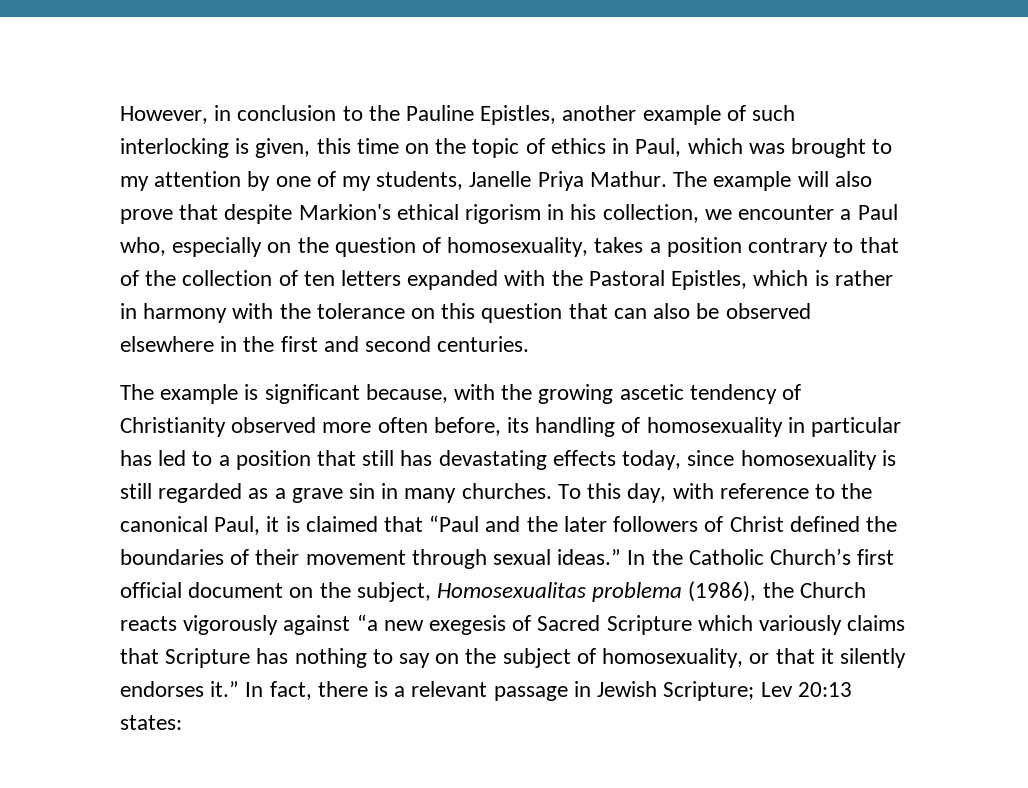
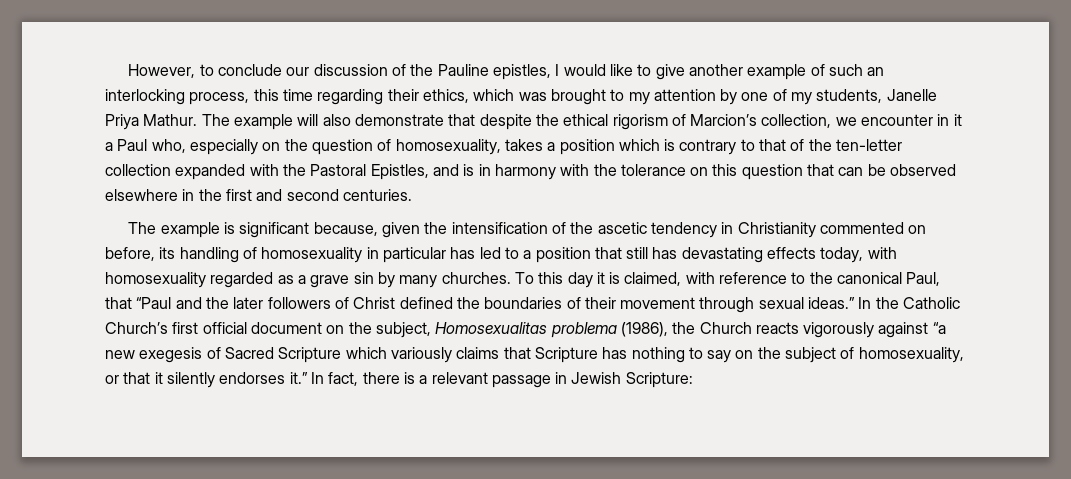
- However, in conclusion to the Pauline Epistles, another example of such interlocking is given, this time on the topic of ethics in Paul, which was brought to my attention by one of my students, Janelle Priya Mathur.
+ However, to conclude our discussion of the Pauline epistles, I would like to give another example of such an interlocking process, this time regarding their ethics, which was brought to my attention by one of my students, Janelle Priya Mathur.
- The example will also prove that despite Markion's ethical rigorism in his collection, we encounter a Paul who, especially on the question of homosexuality, takes a position contrary to that of the collection of ten letters expanded with the Pastoral Epistles, which is rather in harmony with the tolerance on this question that can also be observed elsewhere in the first and second centuries.
+ The example will also demonstrate that despite the ethical rigorism of Marcion’s collection, we encounter in it a Paul who, especially on the question of homosexuality, takes a position which is contrary to that of the ten-letter collection expanded with the Pastoral Epistles, and is in harmony with the tolerance on this question that can be observed elsewhere in the first and second centuries.
- The example is significant because, with the growing ascetic tendency of Christianity observed more often before, its handling of homosexuality in particular has led to a position that still has devastating effects today, since homosexuality is still regarded as a grave sin in many churches.
+ The example is significant because, given the intensification of the ascetic tendency in Christianity commented on before, its handling of homosexuality in particular has led to a position that still has devastating effects today, with homosexuality regarded as a grave sin by many churches.
- To this day, with reference to the canonical Paul, it is claimed that “Paul and the later followers of Christ defined the boundaries of their movement through sexual ideas.”
+ To this day it is claimed, with reference to the canonical Paul, that “Paul and the later followers of Christ defined the boundaries of their movement through sexual ideas.”
- In fact, there is a relevant passage in Jewish Scripture; Lev 20:13 states:
+ In fact, there is a relevant passage in Jewish Scripture:

